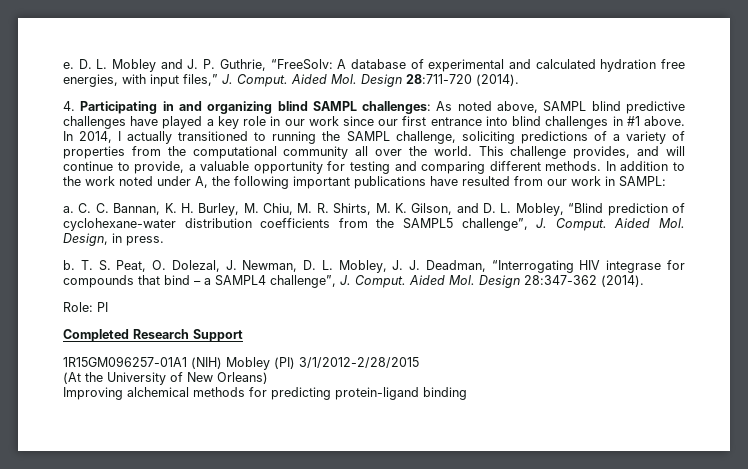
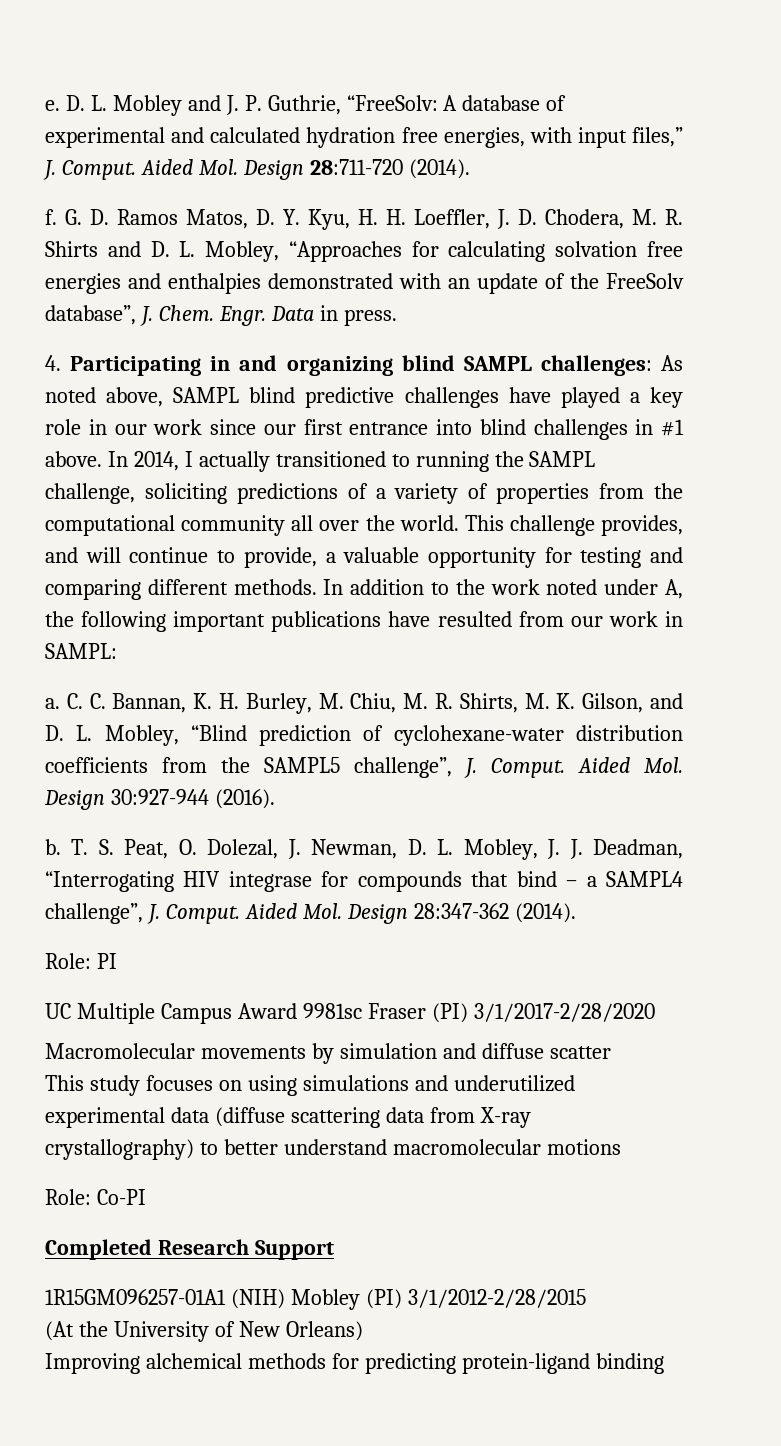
+ f. G. D. Ramos Matos, D. Y. Kyu, H. H. Loeffler, J. D. Chodera, M. R. Shirts and D. L. Mobley, “Approaches for calculating solvation free energies and enthalpies demonstrated with an update of the FreeSolv database”, J. Chem. Engr. Data in press.
- Aided Mol. Design, in press.
+ Aided Mol. Design 30:927-944 (2016).
+ UC Multiple Campus Award 9981sc Fraser (PI) 3/1/2017-2/28/2020
+ Macromolecular movements by simulation and diffuse scatter
+ This study focuses on using simulations and underutilized experimental data (diffuse scattering data from X-ray crystallography) to better understand macromolecular motions
+ Role: Co-PI

